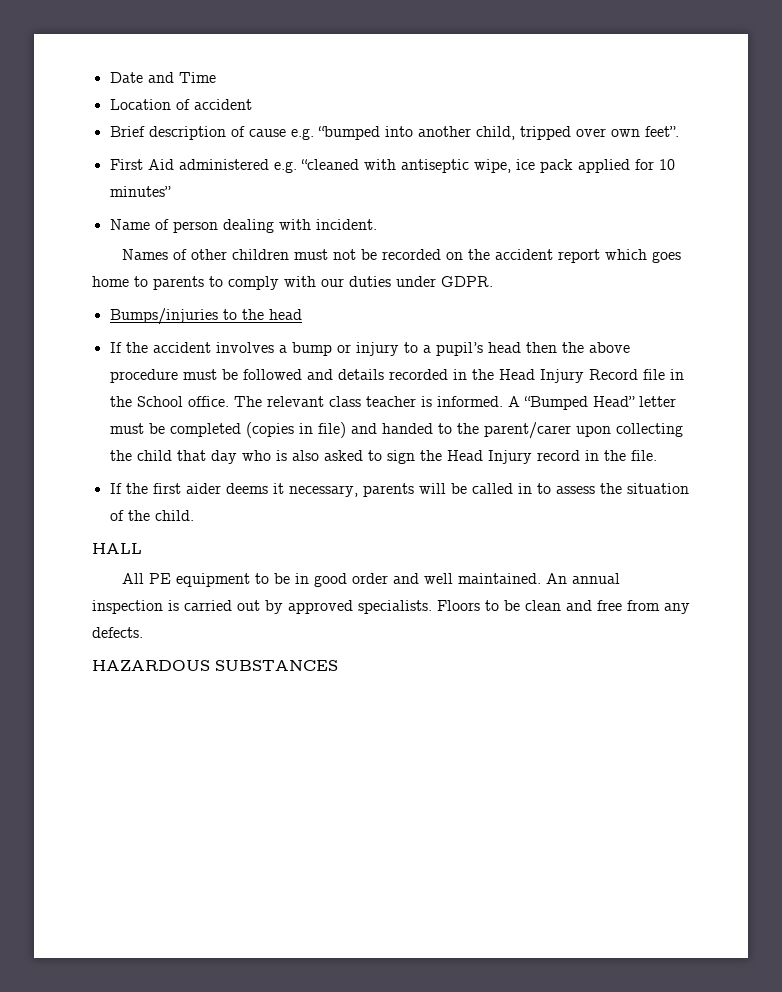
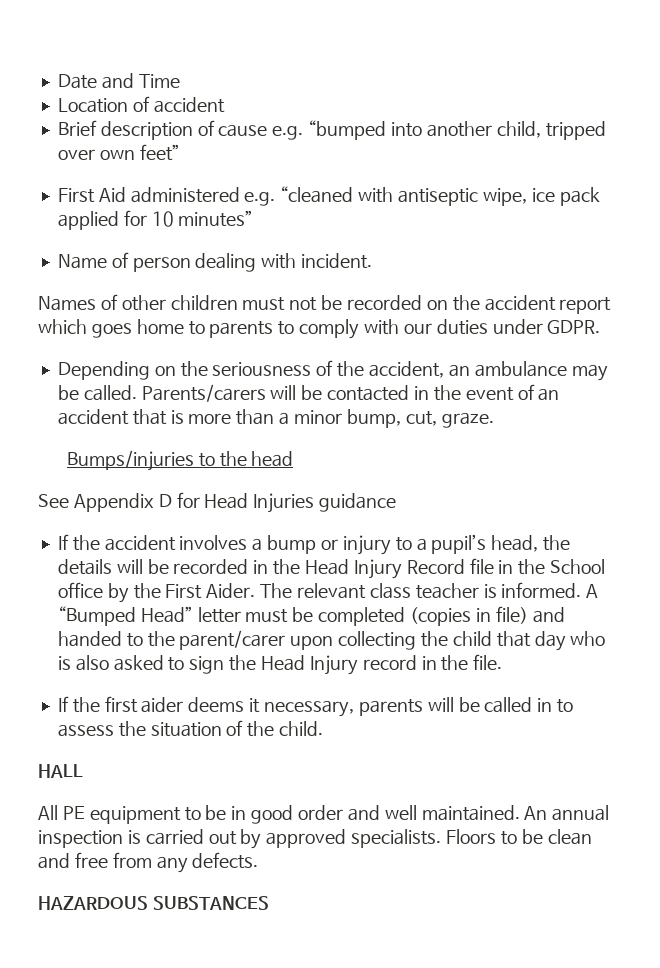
- Brief description of cause e.g. “bumped into another child, tripped over own feet”.
+ Brief description of cause e.g. “bumped into another child, tripped over own feet”
+ Depending on the seriousness of the accident, an ambulance may be called. Parents/carers will be contacted in the event of an accident that is more than a minor bump, cut, graze.
  Bumps/injuries to the head
+ See Appendix D for Head Injuries guidance
- If the accident involves a bump or injury to a pupil’s head then the above procedure must be followed and details recorded in the Head Injury Record file in the School office.
+ If the accident involves a bump or injury to a pupil’s head, the details will be recorded in the Head Injury Record file in the School office by the First Aider.

